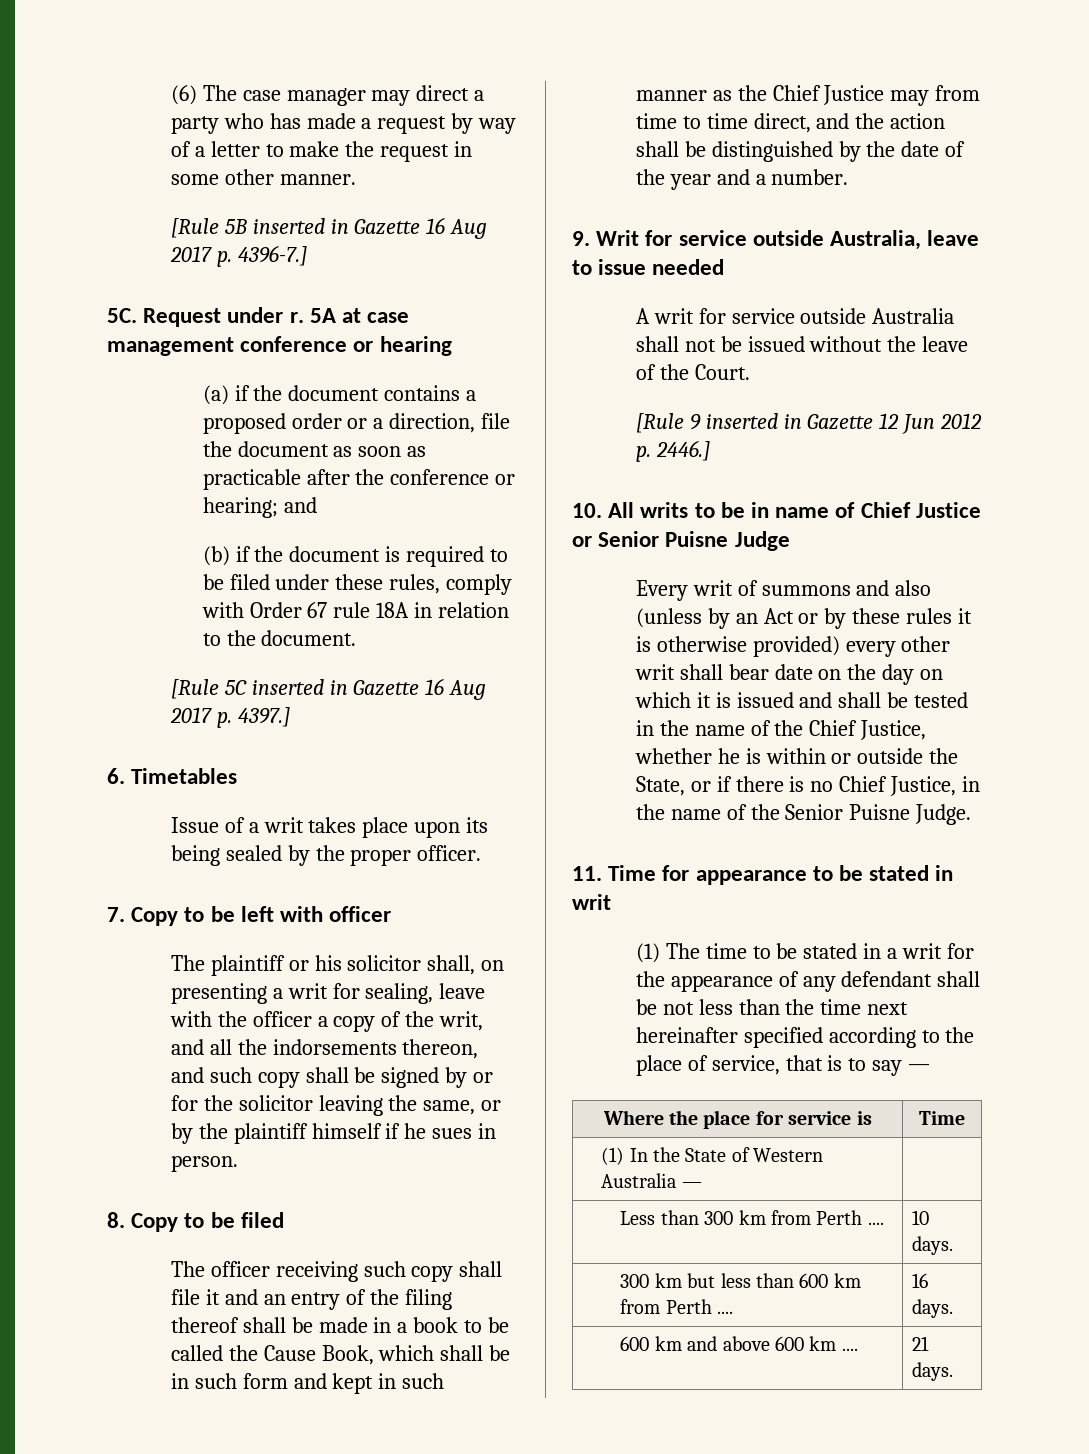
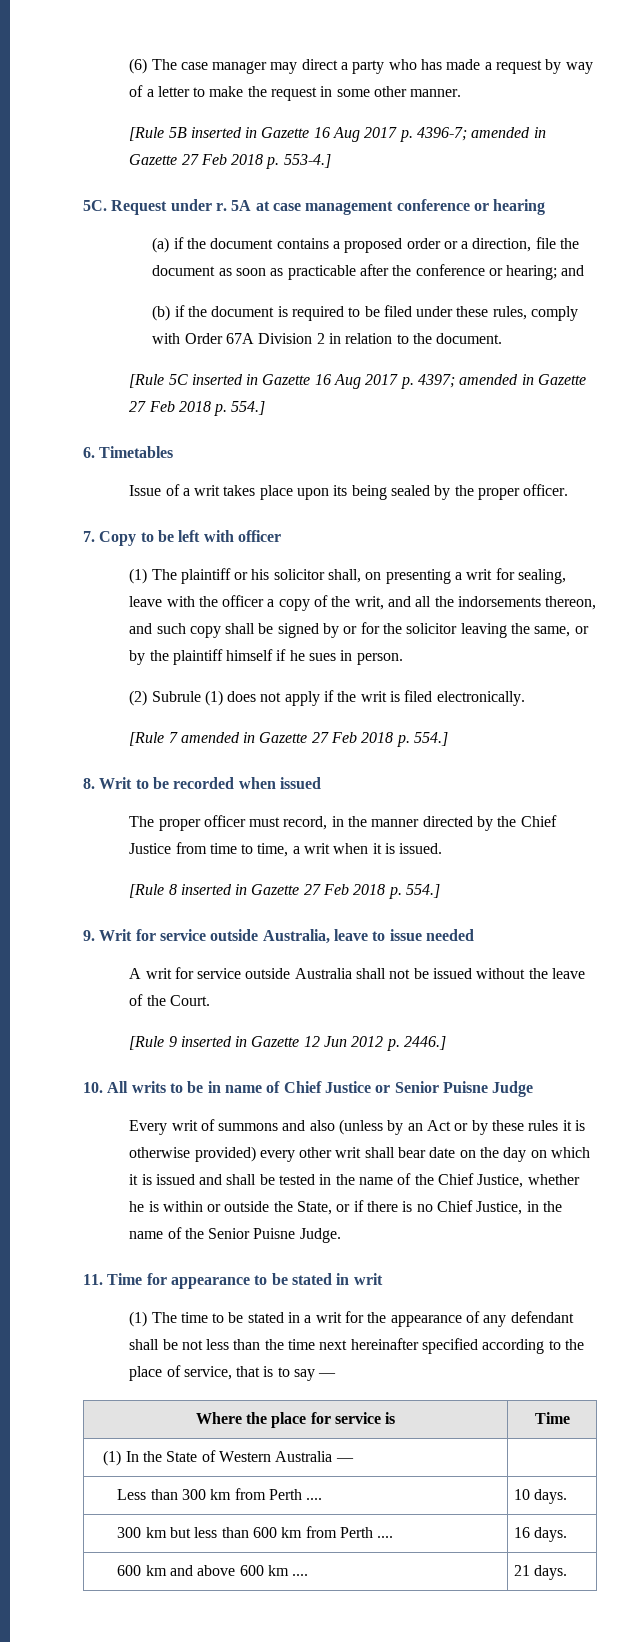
- [Rule 5B inserted in Gazette 16 Aug 2017 p. 4396-7.]
+ [Rule 5B inserted in Gazette 16 Aug 2017 p. 4396-7; amended in Gazette 27 Feb 2018 p. 553-4.]
- (b) if the document is required to be filed under these rules, comply with Order 67 rule 18A in relation to the document.
+ (b) if the document is required to be filed under these rules, comply with Order 67A Division 2 in relation to the document.
- [Rule 5C inserted in Gazette 16 Aug 2017 p. 4397.]
+ [Rule 5C inserted in Gazette 16 Aug 2017 p. 4397; amended in Gazette 27 Feb 2018 p. 554.]
- The plaintiff or his solicitor shall, on presenting a writ for sealing, leave with the officer a copy of the writ, and all the indorsements thereon, and such copy shall be signed by or for the solicitor leaving the same, or by the plaintiff himself if he sues in person.
+ (1) The plaintiff or his solicitor shall, on presenting a writ for sealing, leave with the officer a copy of the writ, and all the indorsements thereon, and such copy shall be signed by or for the solicitor leaving the same, or by the plaintiff himself if he sues in person.
+ (2) Subrule (1) does not apply if the writ is filed electronically.
+ [Rule 7 amended in Gazette 27 Feb 2018 p. 554.]
- 8. Copy to be filed
- The officer receiving such copy shall file it and an entry of the filing thereof shall be made in a book to be called the Cause Book, which shall be in such form and kept in such manner as the Chief Justice may from time to time direct, and the action shall be distinguished by the date of the year and a number.
+ 8. Writ to be recorded when issued
+ The proper officer must record, in the manner directed by the Chief Justice from time to time, a writ when it is issued.
+ [Rule 8 inserted in Gazette 27 Feb 2018 p. 554.]

